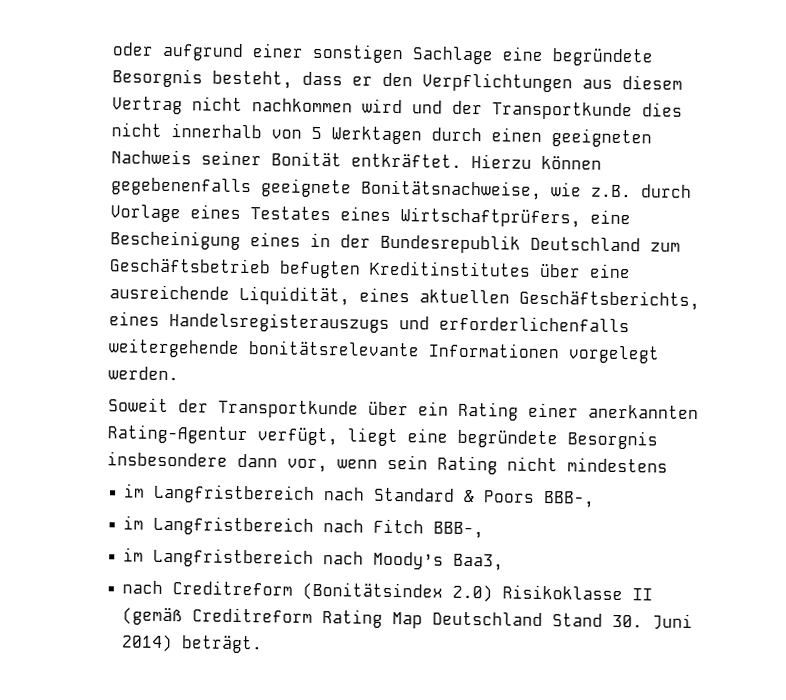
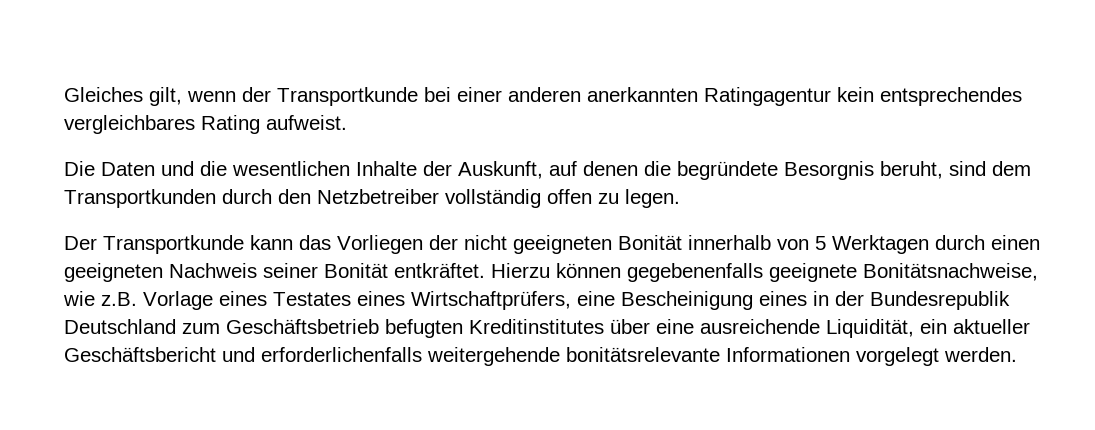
- oder aufgrund einer sonstigen Sachlage eine begründete Besorgnis besteht, dass er den Verpflichtungen aus diesem Vertrag nicht nachkommen wird und der Transportkunde dies nicht innerhalb von 5 Werktagen durch einen geeigneten Nachweis seiner Bonität entkräftet.
+ Gleiches gilt, wenn der Transportkunde bei einer anderen anerkannten Ratingagentur kein entsprechendes vergleichbares Rating aufweist.
+ Die Daten und die wesentlichen Inhalte der Auskunft, auf denen die begründete Besorgnis beruht, sind dem Transportkunden durch den Netzbetreiber vollständig offen zu legen.
+ Der Transportkunde kann das Vorliegen der nicht geeigneten Bonität innerhalb von 5 Werktagen durch einen geeigneten Nachweis seiner Bonität entkräftet.
- Hierzu können gegebenenfalls geeignete Bonitätsnachweise, wie z.B. durch Vorlage eines Testates eines Wirtschaftprüfers, eine Bescheinigung eines in der Bundesrepublik Deutschland zum Geschäftsbetrieb befugten Kreditinstitutes über eine ausreichende Liquidität, eines aktuellen Geschäftsberichts, eines Handelsregisterauszugs und erforderlichenfalls weitergehende bonitätsrelevante Informationen vorgelegt werden.
+ Hierzu können gegebenenfalls geeignete Bonitätsnachweise, wie z.B. Vorlage eines Testates eines Wirtschaftprüfers, eine Bescheinigung eines in der Bundesrepublik Deutschland zum Geschäftsbetrieb befugten Kreditinstitutes über eine ausreichende Liquidität, ein aktueller Geschäftsbericht und erforderlichenfalls weitergehende bonitätsrelevante Informationen vorgelegt werden.
- Soweit der Transportkunde über ein Rating einer anerkannten Rating-Agentur verfügt, liegt eine begründete Besorgnis insbesondere dann vor, wenn sein Rating nicht mindestens
- im Langfristbereich nach Standard & Poors BBB-,
- im Langfristbereich nach Fitch BBB-,
- im Langfristbereich nach Moody’s Baa3,
- nach Creditreform (Bonitätsindex 2.0) Risikoklasse II (gemäß Creditreform Rating Map Deutschland Stand 30. Juni 2014) beträgt.

